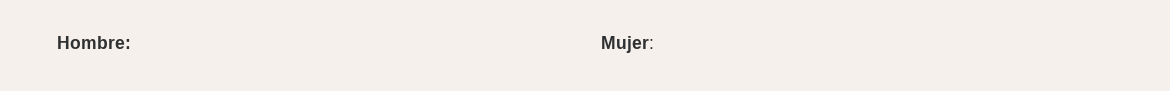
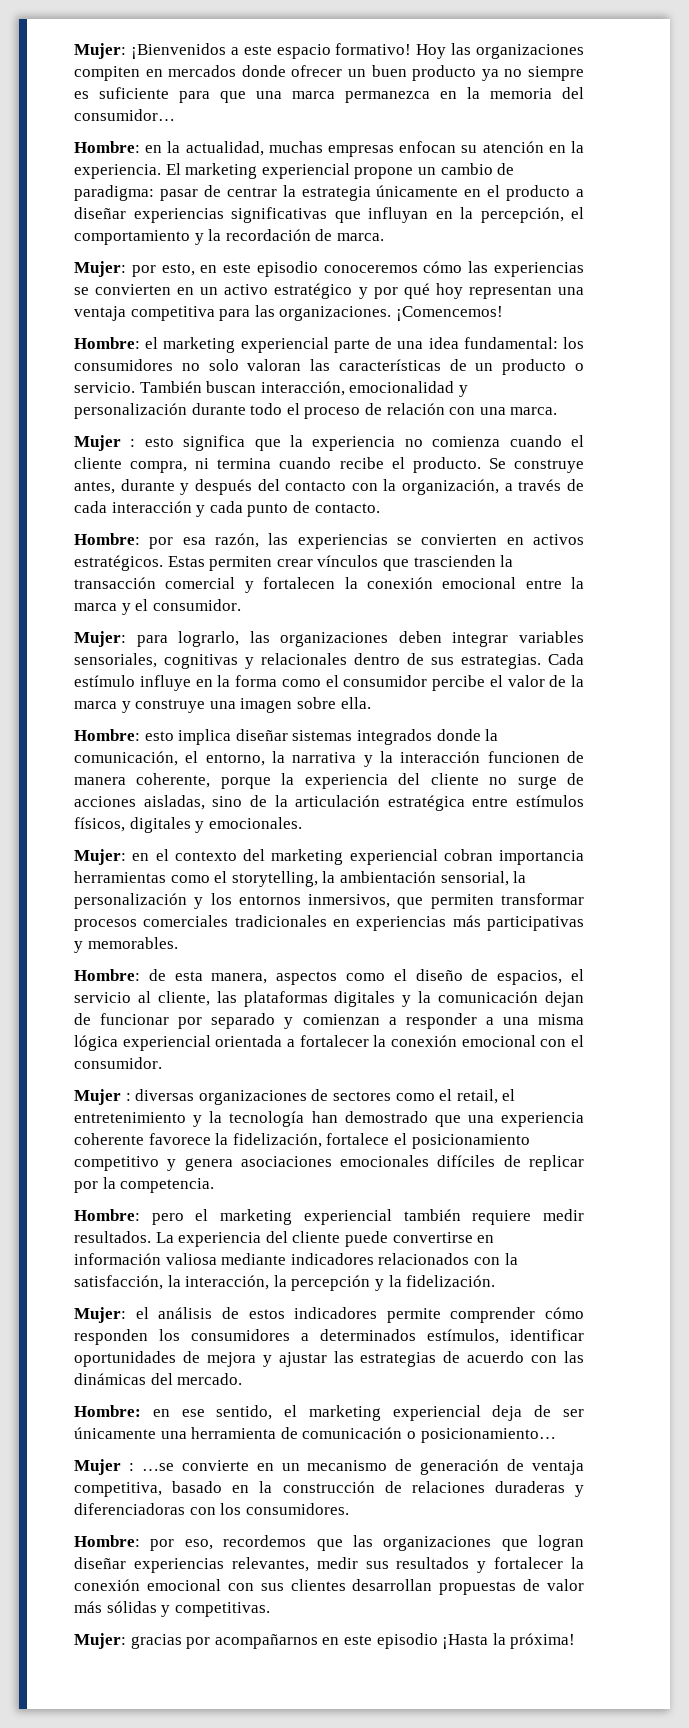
- Hombre:
- Mujer:
+ Mujer: ¡Bienvenidos a este espacio formativo! Hoy las organizaciones compiten en mercados donde ofrecer un buen producto ya no siempre es suficiente para que una marca permanezca en la memoria del consumidor…
+ Hombre: en la actualidad, muchas empresas enfocan su atención en la experiencia. El marketing experiencial propone un cambio de paradigma: pasar de centrar la estrategia únicamente en el producto a diseñar experiencias significativas que influyan en la percepción, el comportamiento y la recordación de marca.
+ Mujer: por esto, en este episodio conoceremos cómo las experiencias se convierten en un activo estratégico y por qué hoy representan una ventaja competitiva para las organizaciones. ¡Comencemos!
+ Hombre: el marketing experiencial parte de una idea fundamental: los consumidores no solo valoran las características de un producto o servicio. También buscan interacción, emocionalidad y personalización durante todo el proceso de relación con una marca.
+ Mujer : esto significa que la experiencia no comienza cuando el cliente compra, ni termina cuando recibe el producto. Se construye antes, durante y después del contacto con la organización, a través de cada interacción y cada punto de contacto.
+ Hombre: por esa razón, las experiencias se convierten en activos estratégicos. Estas permiten crear vínculos que trascienden la transacción comercial y fortalecen la conexión emocional entre la marca y el consumidor.
+ Mujer: para lograrlo, las organizaciones deben integrar variables sensoriales, cognitivas y relacionales dentro de sus estrategias. Cada estímulo influye en la forma como el consumidor percibe el valor de la marca y construye una imagen sobre ella.
+ Hombre: esto implica diseñar sistemas integrados donde la comunicación, el entorno, la narrativa y la interacción funcionen de manera coherente, porque la experiencia del cliente no surge de acciones aisladas, sino de la articulación estratégica entre estímulos físicos, digitales y emocionales.
+ Mujer: en el contexto del marketing experiencial cobran importancia herramientas como el storytelling, la ambientación sensorial, la personalización y los entornos inmersivos, que permiten transformar procesos comerciales tradicionales en experiencias más participativas y memorables.
+ Hombre: de esta manera, aspectos como el diseño de espacios, el servicio al cliente, las plataformas digitales y la comunicación dejan de funcionar por separado y comienzan a responder a una misma lógica experiencial orientada a fortalecer la conexión emocional con el consumidor.
+ Mujer : diversas organizaciones de sectores como el retail, el entretenimiento y la tecnología han demostrado que una experiencia coherente favorece la fidelización, fortalece el posicionamiento competitivo y genera asociaciones emocionales difíciles de replicar por la competencia.
+ Hombre: pero el marketing experiencial también requiere medir resultados. La experiencia del cliente puede convertirse en información valiosa mediante indicadores relacionados con la satisfacción, la interacción, la percepción y la fidelización.
+ Mujer: el análisis de estos indicadores permite comprender cómo responden los consumidores a determinados estímulos, identificar oportunidades de mejora y ajustar las estrategias de acuerdo con las dinámicas del mercado.
+ Hombre: en ese sentido, el marketing experiencial deja de ser únicamente una herramienta de comunicación o posicionamiento…
+ Mujer : …se convierte en un mecanismo de generación de ventaja competitiva, basado en la construcción de relaciones duraderas y diferenciadoras con los consumidores.
+ Hombre: por eso, recordemos que las organizaciones que logran diseñar experiencias relevantes, medir sus resultados y fortalecer la conexión emocional con sus clientes desarrollan propuestas de valor más sólidas y competitivas.
+ Mujer: gracias por acompañarnos en este episodio ¡Hasta la próxima!

